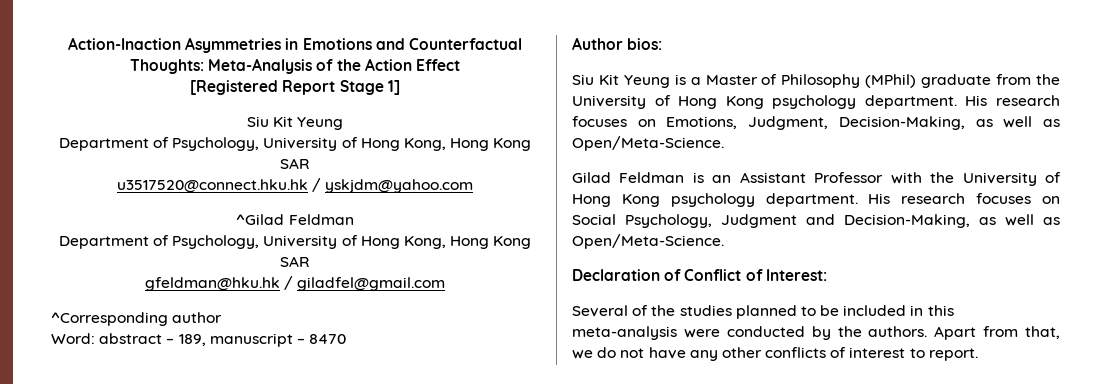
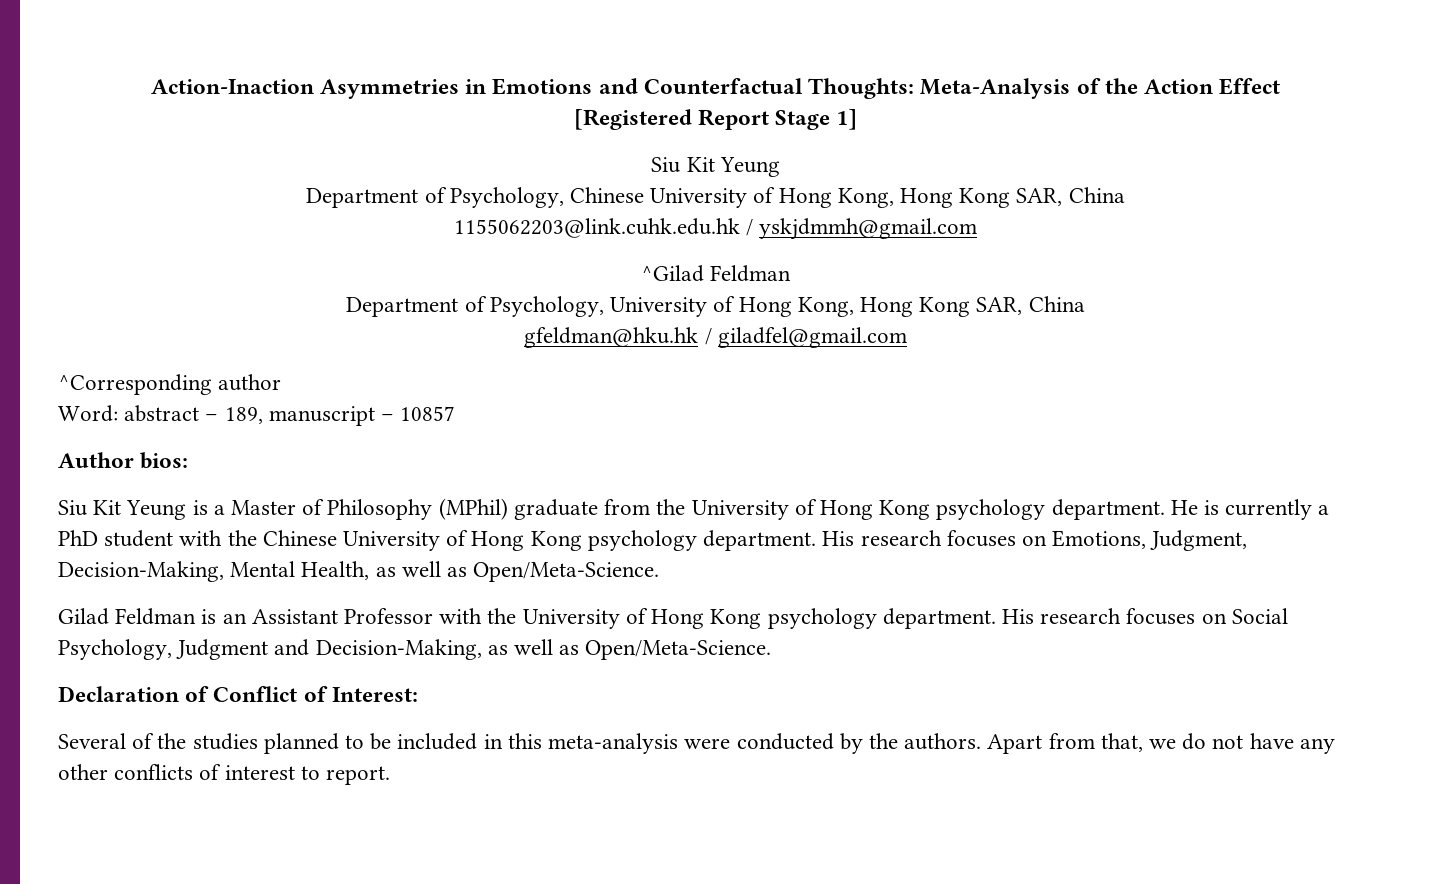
  [Registered Report Stage 1]
  Siu Kit Yeung
- Department of Psychology, University of Hong Kong, Hong Kong SAR
- u3517520@connect.hku.hk / yskjdm@yahoo.com
+ Department of Psychology, Chinese University of Hong Kong, Hong Kong SAR, China
+ 1155062203@link.cuhk.edu.hk / yskjdmmh@gmail.com
  ^Gilad Feldman
- Department of Psychology, University of Hong Kong, Hong Kong SAR
+ Department of Psychology, University of Hong Kong, Hong Kong SAR, China
- Word: abstract – 189, manuscript – 8470
+ Word: abstract – 189, manuscript – 10857
+ He is currently a PhD student with the Chinese University of Hong Kong psychology department.
- His research focuses on Emotions, Judgment, Decision-Making, as well as Open/Meta-Science.
+ His research focuses on Emotions, Judgment, Decision-Making, Mental Health, as well as Open/Meta-Science.

